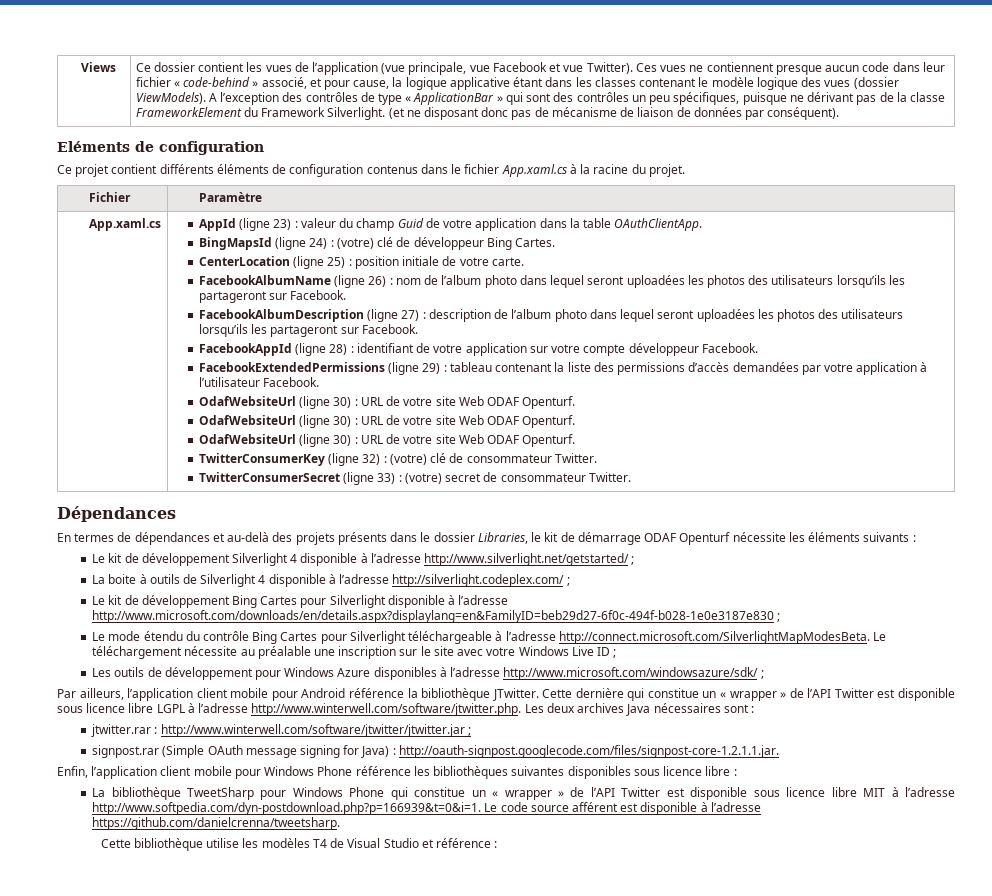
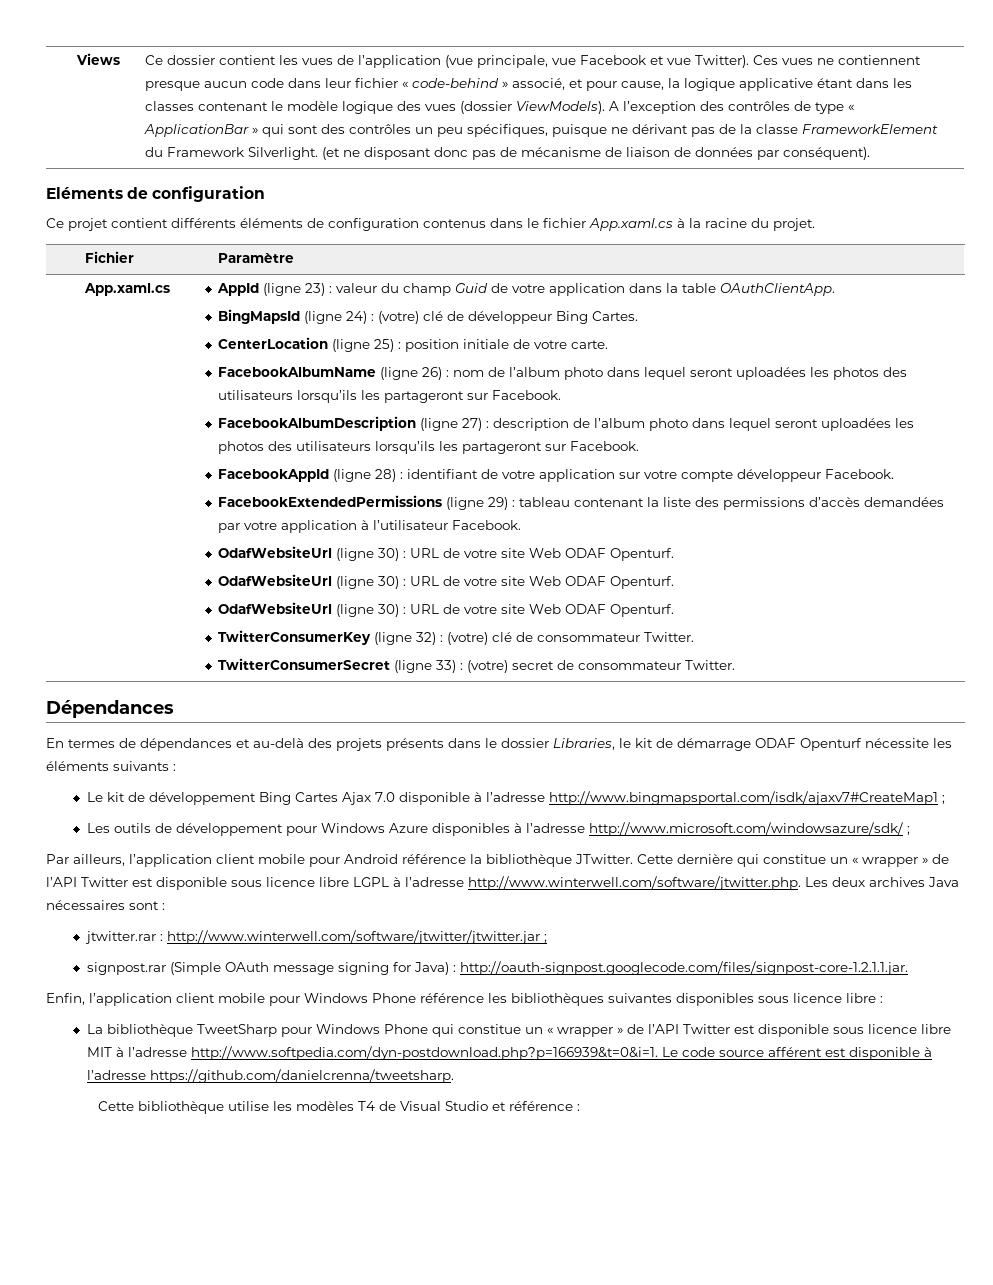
- Le kit de développement Silverlight 4 disponible à l’adresse http://www.silverlight.net/getstarted/ ;
- La boite à outils de Silverlight 4 disponible à l’adresse http://silverlight.codeplex.com/ ;
- Le kit de développement Bing Cartes pour Silverlight disponible à l’adresse http://www.microsoft.com/downloads/en/details.aspx?displaylang=en&FamilyID=beb29d27-6f0c-494f-b028-1e0e3187e830 ;
- Le mode étendu du contrôle Bing Cartes pour Silverlight téléchargeable à l’adresse http://connect.microsoft.com/SilverlightMapModesBeta. Le téléchargement nécessite au préalable une inscription sur le site avec votre Windows Live ID ;
+ Le kit de développement Bing Cartes Ajax 7.0 disponible à l’adresse http://www.bingmapsportal.com/isdk/ajaxv7#CreateMap1 ;

